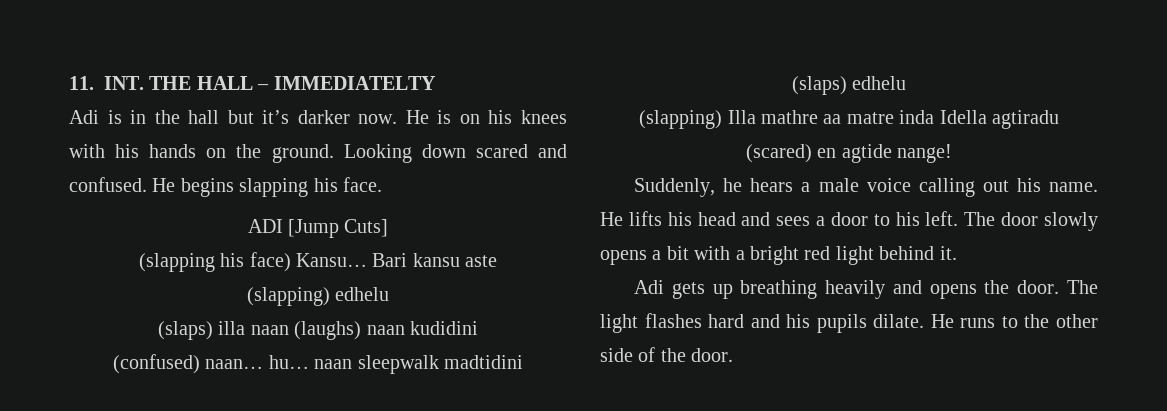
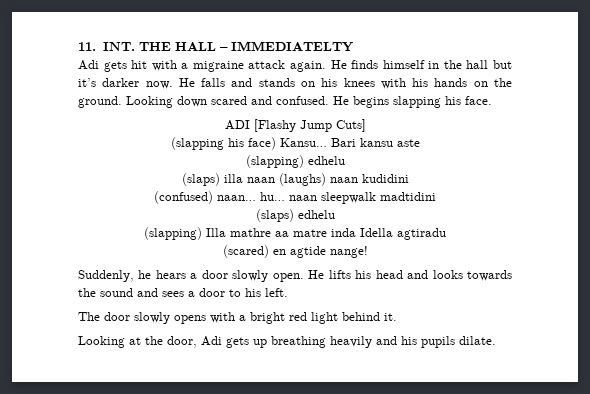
- Adi is in the hall but it’s darker now.
+ Adi gets hit with a migraine attack again. He finds himself in the hall but it’s darker now.
- He is on his knees with his hands on the ground.
+ He falls and stands on his knees with his hands on the ground.
- ADI [Jump Cuts]
+ ADI [Flashy Jump Cuts]
- Suddenly, he hears a male voice calling out his name.
+ Suddenly, he hears a door slowly open.
- He lifts his head and sees a door to his left. The door slowly opens a bit with a bright red light behind it.
+ He lifts his head and looks towards the sound and sees a door to his left.
+ The door slowly opens with a bright red light behind it.
- Adi gets up breathing heavily and opens the door. The light flashes hard and his pupils dilate. He runs to the other side of the door.
+ Looking at the door, Adi gets up breathing heavily and his pupils dilate.

